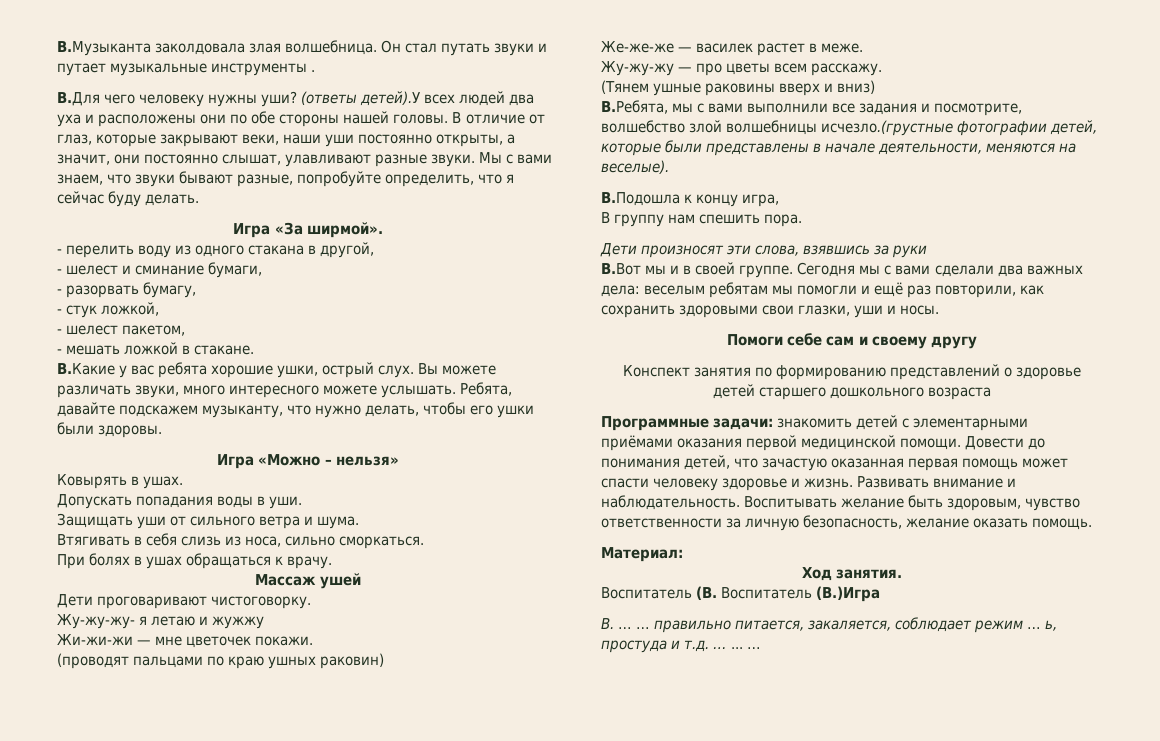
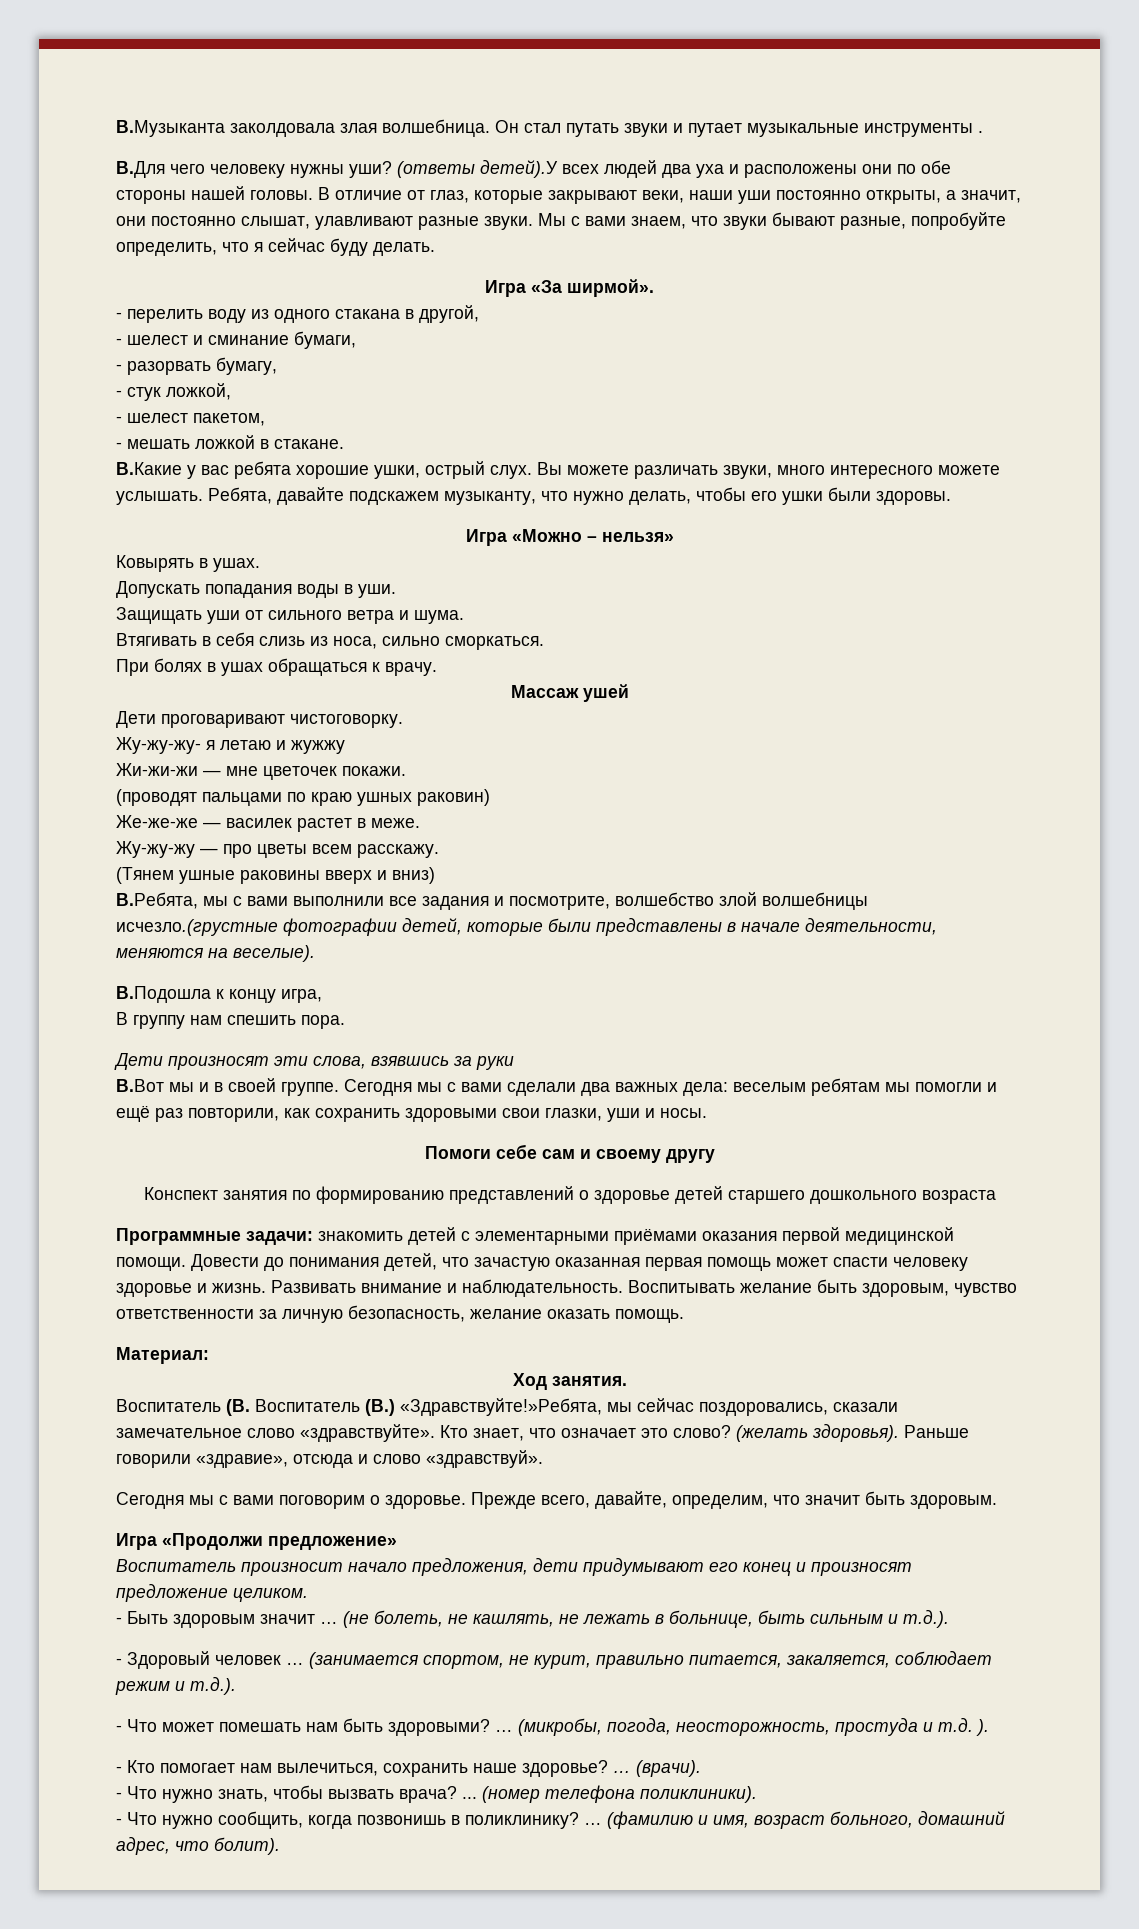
- Воспитатель (В. Воспитатель (В.)Игра
- В. … … правильно питается, закаляется, соблюдает режим … ь, простуда и т.д. … ... …
+ Воспитатель (В. Воспитатель (В.) «Здравствуйте!»Ребята, мы сейчас поздоровались, сказали замечательное слово «здравствуйте». Кто знает, что означает это слово? (желать здоровья). Раньше говорили «здравие», отсюда и слово «здравствуй».
+ Сегодня мы с вами поговорим о здоровье. Прежде всего, давайте, определим, что значит быть здоровым.
+ Игра «Продолжи предложение»
+ Воспитатель произносит начало предложения, дети придумывают его конец и произносят предложение целиком.
+ - Быть здоровым значит … (не болеть, не кашлять, не лежать в больнице, быть сильным и т.д.).
+ - Здоровый человек … (занимается спортом, не курит, правильно питается, закаляется, соблюдает режим и т.д.).
+ - Что может помешать нам быть здоровыми? … (микробы, погода, неосторожность, простуда и т.д. ).
+ - Кто помогает нам вылечиться, сохранить наше здоровье? … (врачи).
+ - Что нужно знать, чтобы вызвать врача? ... (номер телефона поликлиники).
+ - Что нужно сообщить, когда позвонишь в поликлинику? … (фамилию и имя, возраст больного, домашний адрес, что болит).

